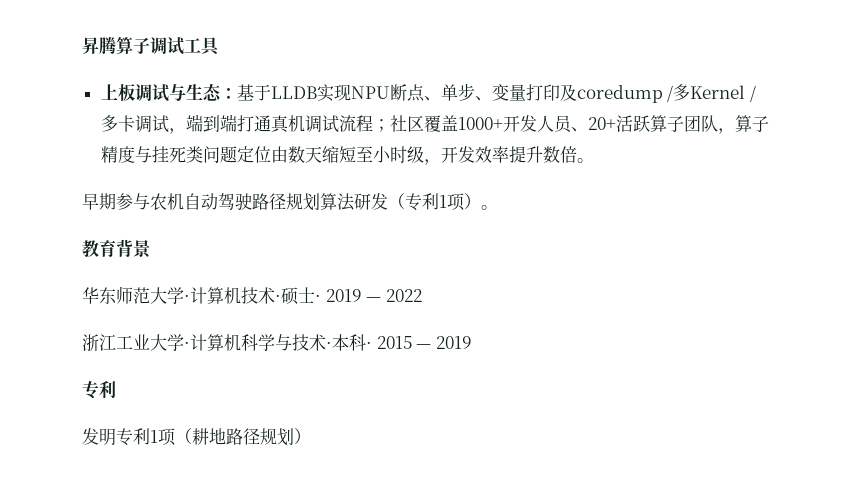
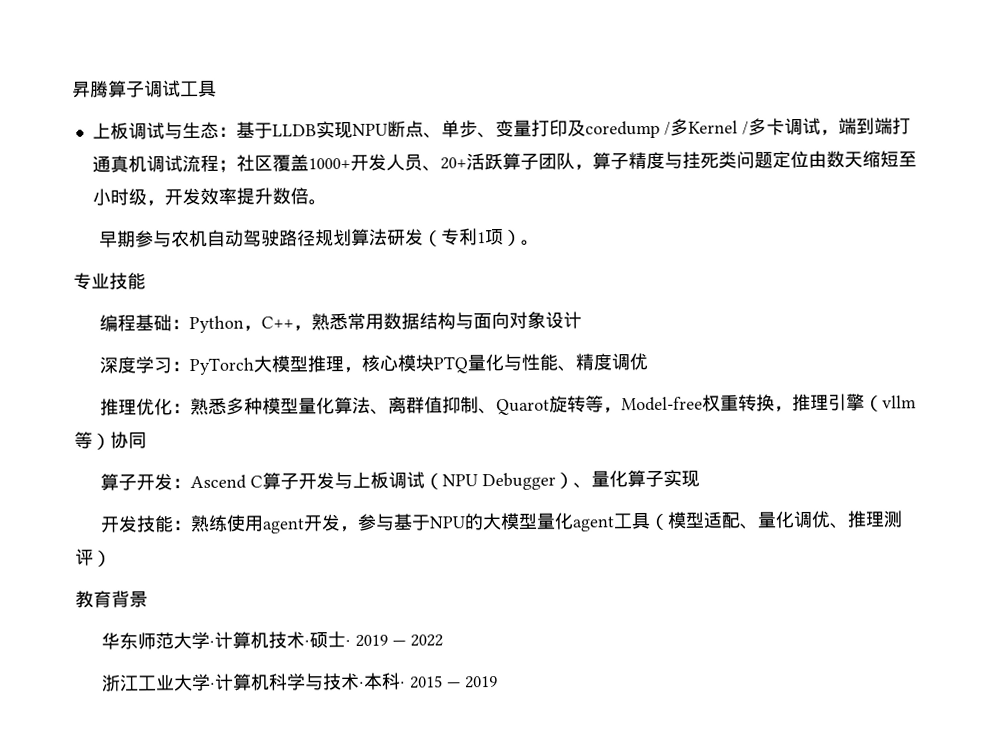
+ 专业技能
+ 编程基础：Python，C++，熟悉常用数据结构与面向对象设计
+ 深度学习：PyTorch大模型推理，核心模块PTQ量化与性能、精度调优
+ 推理优化：熟悉多种模型量化算法、离群值抑制、Quarot旋转等，Model-free权重转换，推理引擎（vllm等）协同
+ 算子开发：Ascend C算子开发与上板调试（NPU Debugger）、量化算子实现
+ 开发技能：熟练使用agent开发，参与基于NPU的大模型量化agent工具（模型适配、量化调优、推理测评）
  浙江工业大学·计算机科学与技术·本科· 2015 — 2019
- 专利
- 发明专利1项（耕地路径规划）

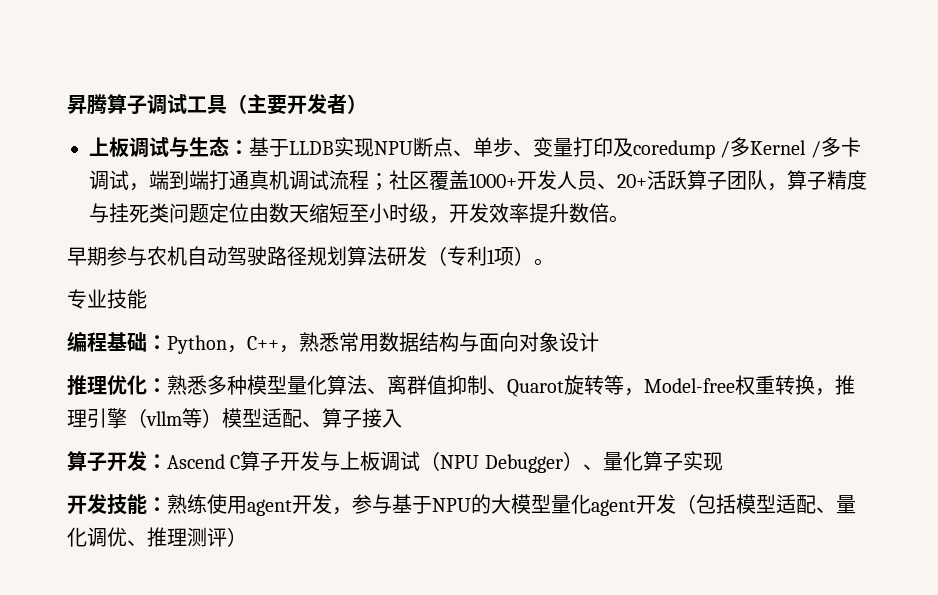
- 昇腾算子调试工具
+ 昇腾算子调试工具（主要开发者）
- 深度学习：PyTorch大模型推理，核心模块PTQ量化与性能、精度调优
- 推理优化：熟悉多种模型量化算法、离群值抑制、Quarot旋转等，Model-free权重转换，推理引擎（vllm等）协同
+ 推理优化：熟悉多种模型量化算法、离群值抑制、Quarot旋转等，Model-free权重转换，推理引擎（vllm等）模型适配、算子接入
- 开发技能：熟练使用agent开发，参与基于NPU的大模型量化agent工具（模型适配、量化调优、推理测评）
+ 开发技能：熟练使用agent开发，参与基于NPU的大模型量化agent开发（包括模型适配、量化调优、推理测评）
- 教育背景
- 华东师范大学·计算机技术·硕士· 2019 — 2022
- 浙江工业大学·计算机科学与技术·本科· 2015 — 2019

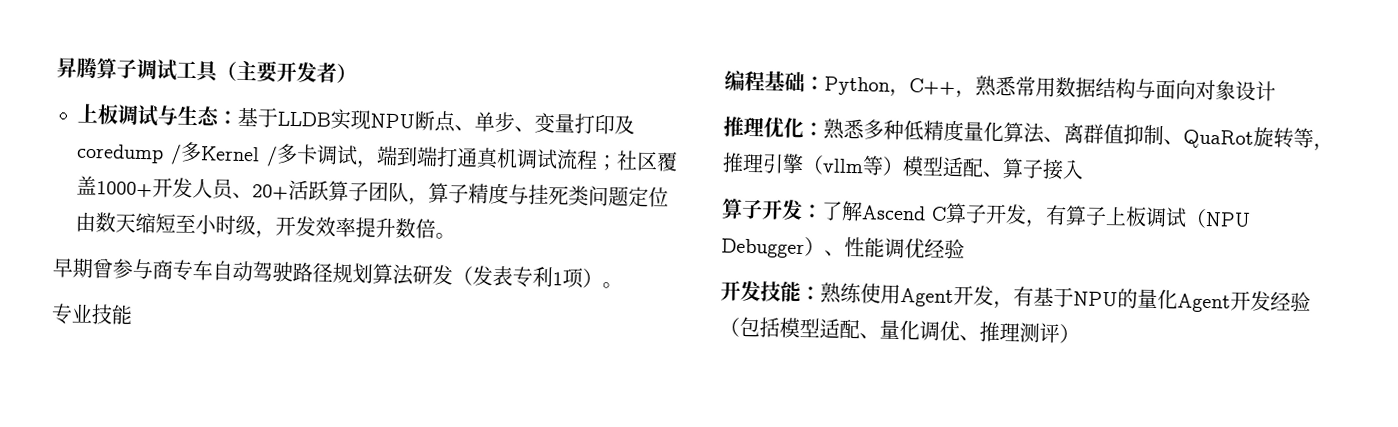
- 早期参与农机自动驾驶路径规划算法研发（专利1项）。
+ 早期曾参与商专车自动驾驶路径规划算法研发（发表专利1项）。
- 推理优化：熟悉多种模型量化算法、离群值抑制、Quarot旋转等，Model-free权重转换，推理引擎（vllm等）模型适配、算子接入
+ 推理优化：熟悉多种低精度量化算法、离群值抑制、QuaRot旋转等，推理引擎（vllm等）模型适配、算子接入
- 算子开发：Ascend C算子开发与上板调试（NPU Debugger）、量化算子实现
+ 算子开发：了解Ascend C算子开发，有算子上板调试（NPU Debugger）、性能调优经验
- 开发技能：熟练使用agent开发，参与基于NPU的大模型量化agent开发（包括模型适配、量化调优、推理测评）
+ 开发技能：熟练使用Agent开发，有基于NPU的量化Agent开发经验（包括模型适配、量化调优、推理测评）

